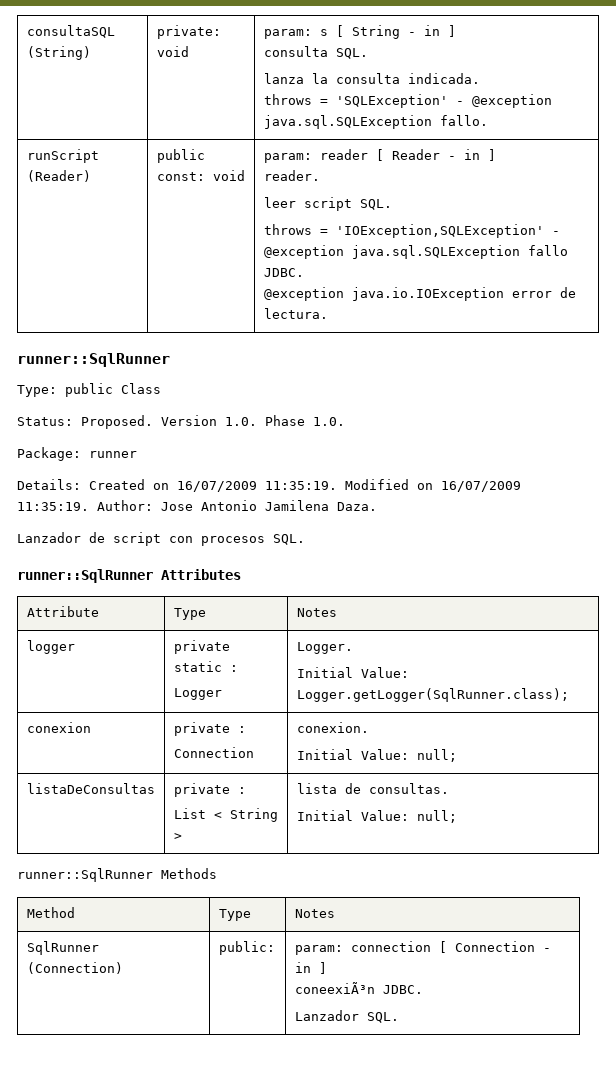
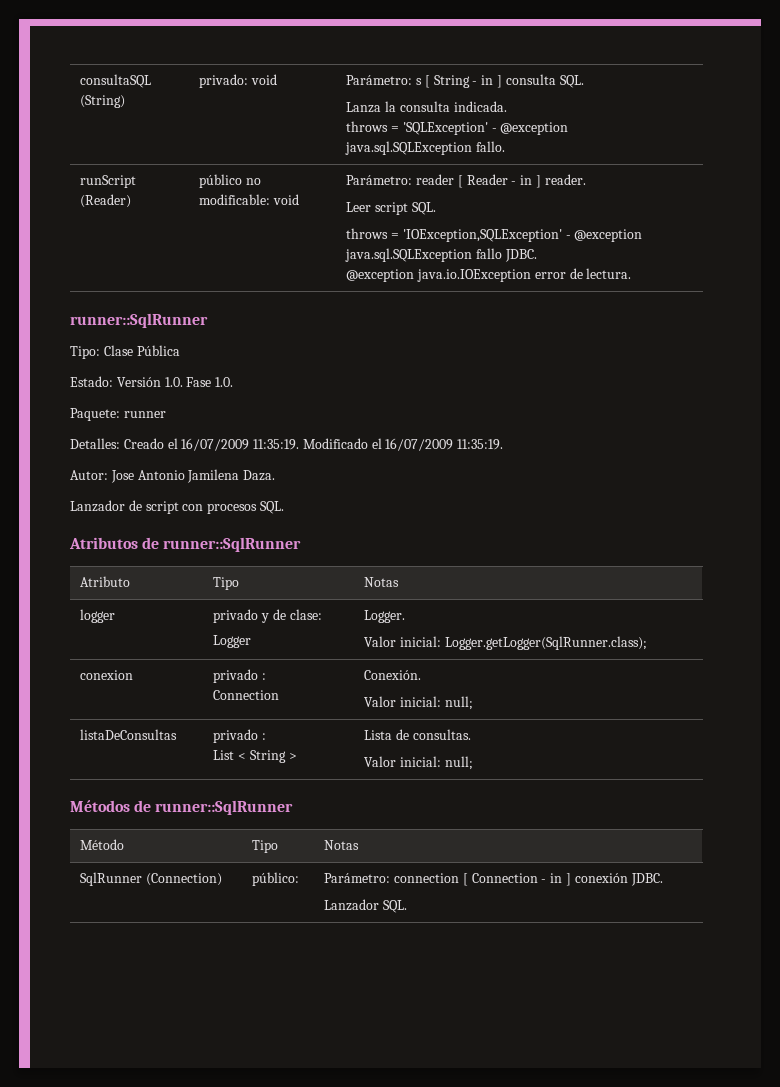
- consultaSQL (String) | private: void | param: s [ String - in ]
- consulta SQL.
- lanza la consulta indicada.
+ consultaSQL (String) | privado: void | Parámetro: s [ String - in ] consulta SQL.
+ Lanza la consulta indicada.
- runScript (Reader) | public const: void | param: reader [ Reader - in ]
- reader.
- leer script SQL.
+ runScript (Reader) | público no modificable: void | Parámetro: reader [ Reader - in ] reader.
+ Leer script SQL.
- Type: public Class
- Status: Proposed. Version 1.0. Phase 1.0.
+ Tipo: Clase Pública
+ Estado: Versión 1.0. Fase 1.0.
- Package: runner
+ Paquete: runner
- Details: Created on 16/07/2009 11:35:19. Modified on 16/07/2009 11:35:19. Author: Jose Antonio Jamilena Daza.
+ Detalles: Creado el 16/07/2009 11:35:19. Modificado el 16/07/2009 11:35:19.
+ Autor: Jose Antonio Jamilena Daza.
- runner::SqlRunner Attributes
- Attribute | Type | Notes
- logger | private static :
+ Atributos de runner::SqlRunner
+ Atributo | Tipo | Notas
+ logger | privado y de clase:
  Logger | Logger.
- Initial Value: Logger.getLogger(SqlRunner.class);
+ Valor inicial: Logger.getLogger(SqlRunner.class);
- conexion | private :
- Connection | conexion.
- Initial Value: null;
+ conexion | privado :
+ Connection | Conexión.
+ Valor inicial: null;
- listaDeConsultas | private :
- List < String > | lista de consultas.
- Initial Value: null;
- runner::SqlRunner Methods
- Method | Type | Notes
+ listaDeConsultas | privado :
+ List < String > | Lista de consultas.
+ Valor inicial: null;
+ Métodos de runner::SqlRunner
+ Método | Tipo | Notas
- SqlRunner (Connection) | public: | param: connection [ Connection - in ]
- coneexiÃ³n JDBC.
+ SqlRunner (Connection) | público: | Parámetro: connection [ Connection - in ] conexión JDBC.

